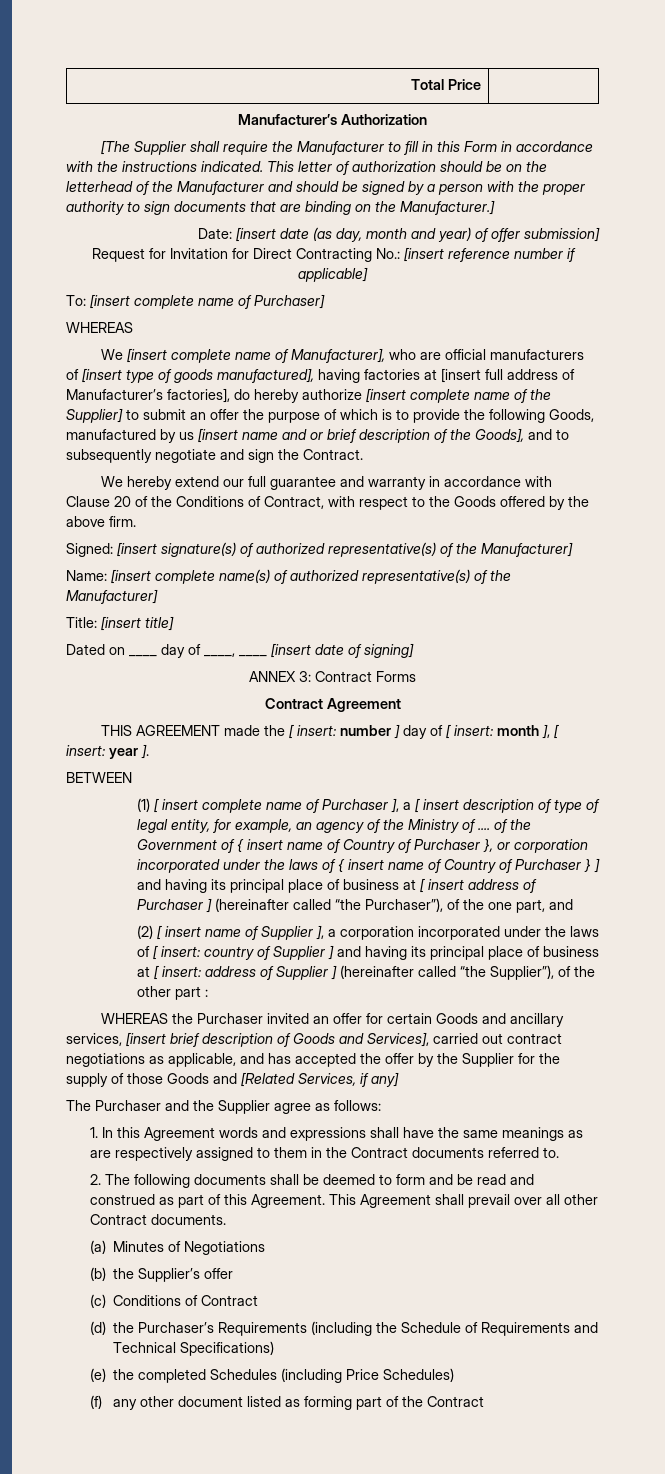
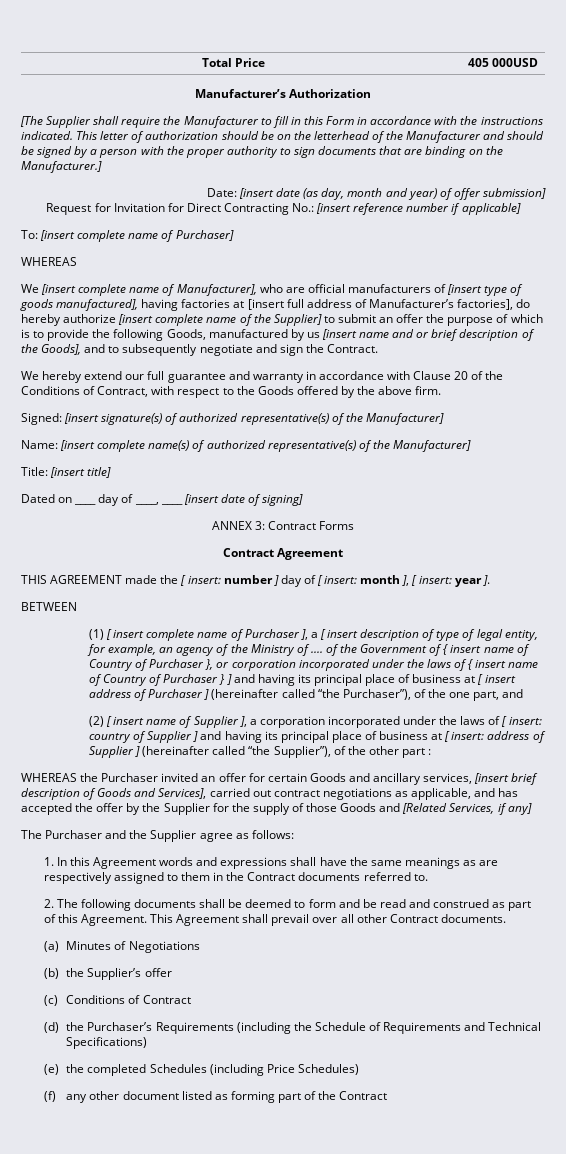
- Total Price |
+ Total Price | 405 000USD

